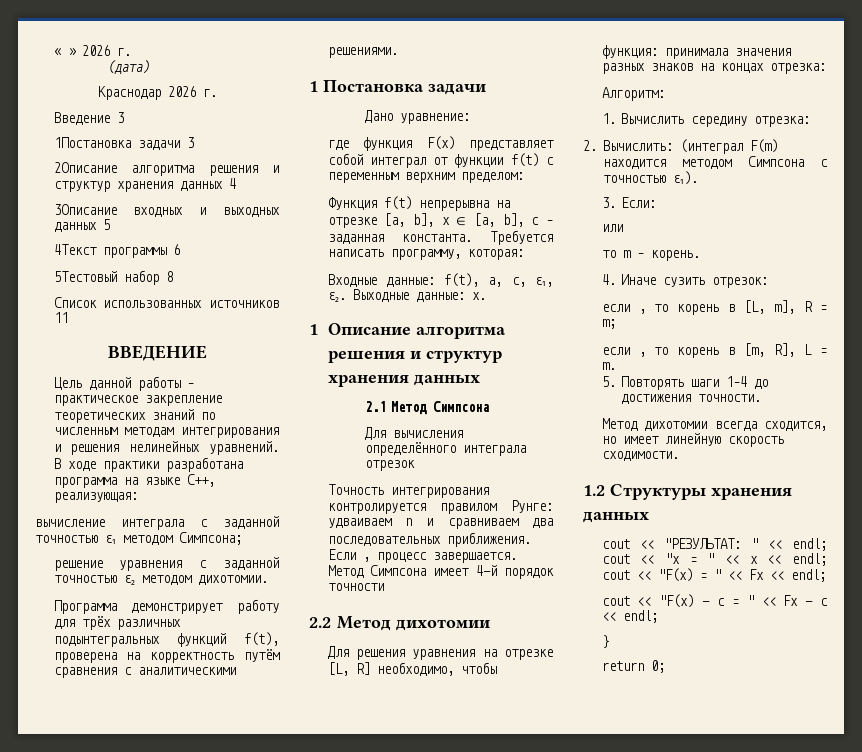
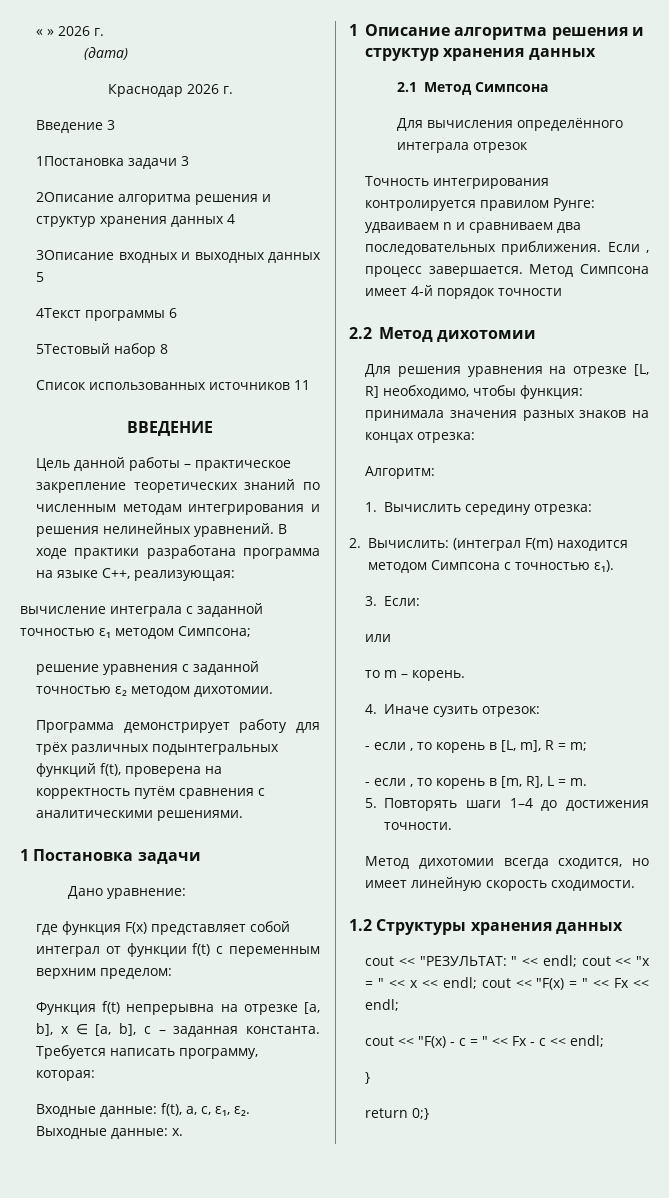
- если , то корень в [L, m], R = m;
+ - если , то корень в [L, m], R = m;
- если , то корень в [m, R], L = m.
+ - если , то корень в [m, R], L = m.
- return 0;
+ return 0;}

